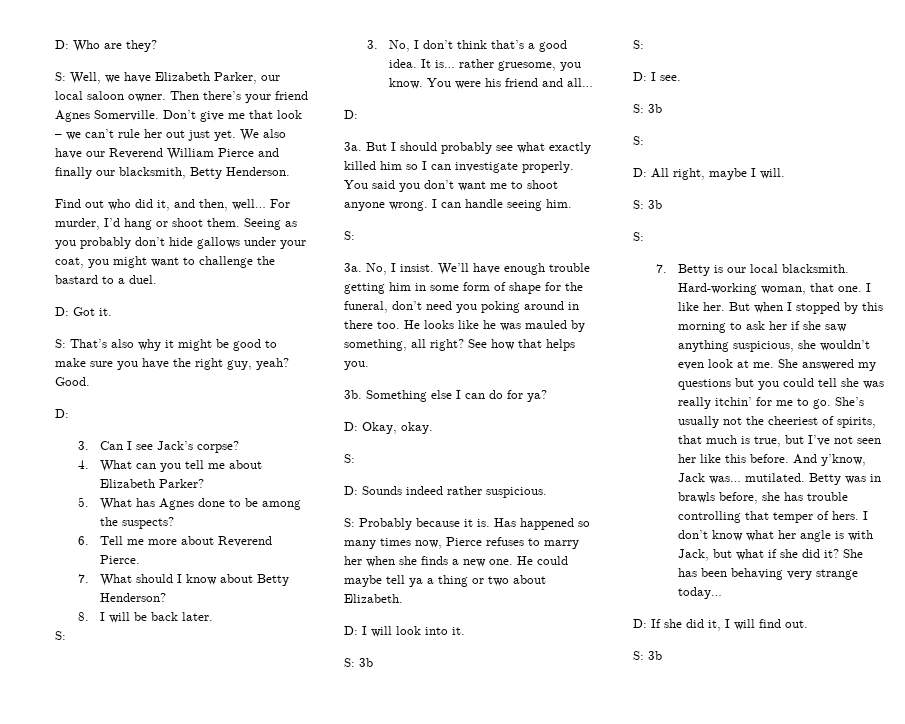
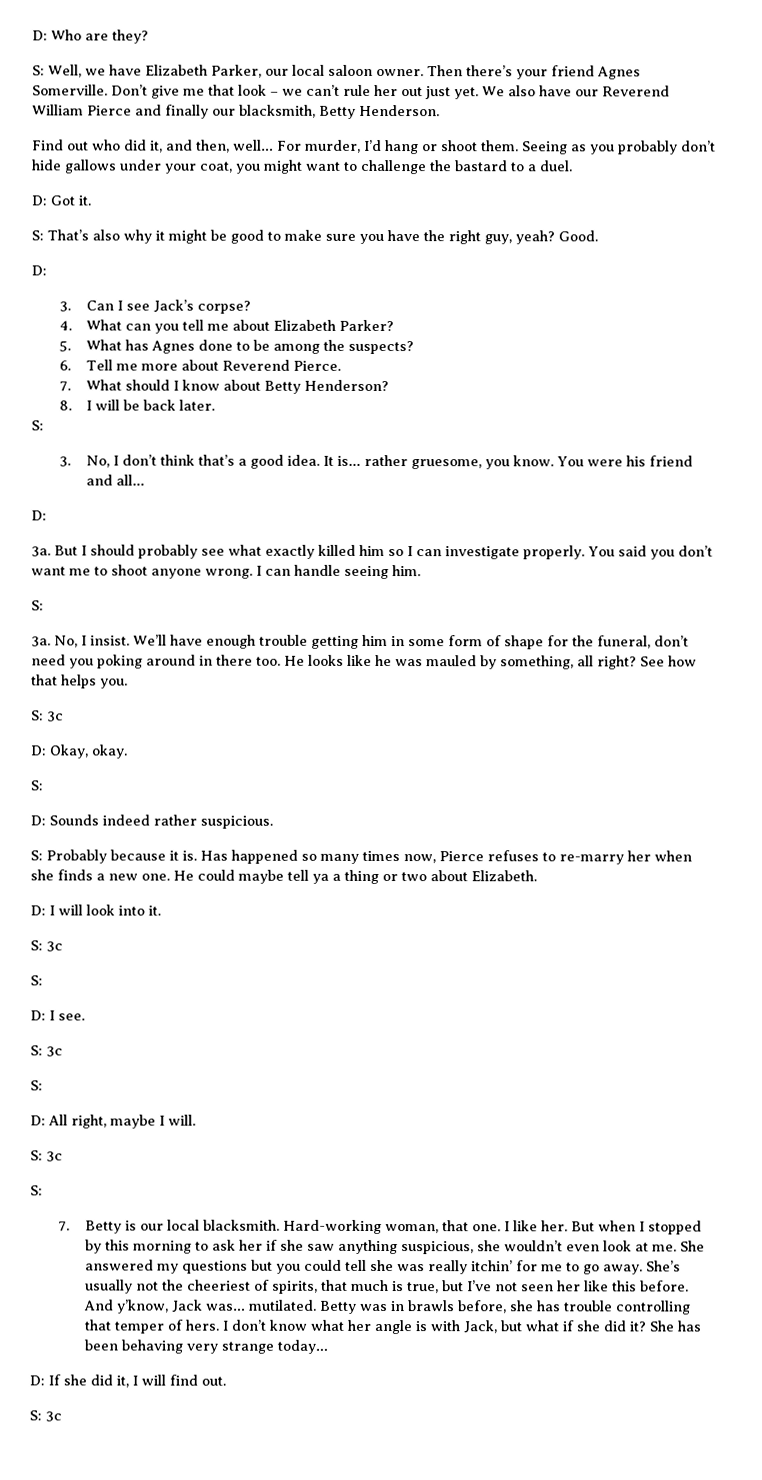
  See how that helps you.
- 3b. Something else I can do for ya?
+ S: 3c
- Has happened so many times now, Pierce refuses to marry her when she finds a new one.
+ Has happened so many times now, Pierce refuses to re-marry her when she finds a new one.
  D: I will look into it.
- S: 3b
+ S: 3c
  D: I see.
- S: 3b
+ S: 3c
  D: All right, maybe I will.
- S: 3b
+ S: 3c
- She answered my questions but you could tell she was really itchin’ for me to go.
+ She answered my questions but you could tell she was really itchin’ for me to go away.
  D: If she did it, I will find out.
- S: 3b
+ S: 3c

